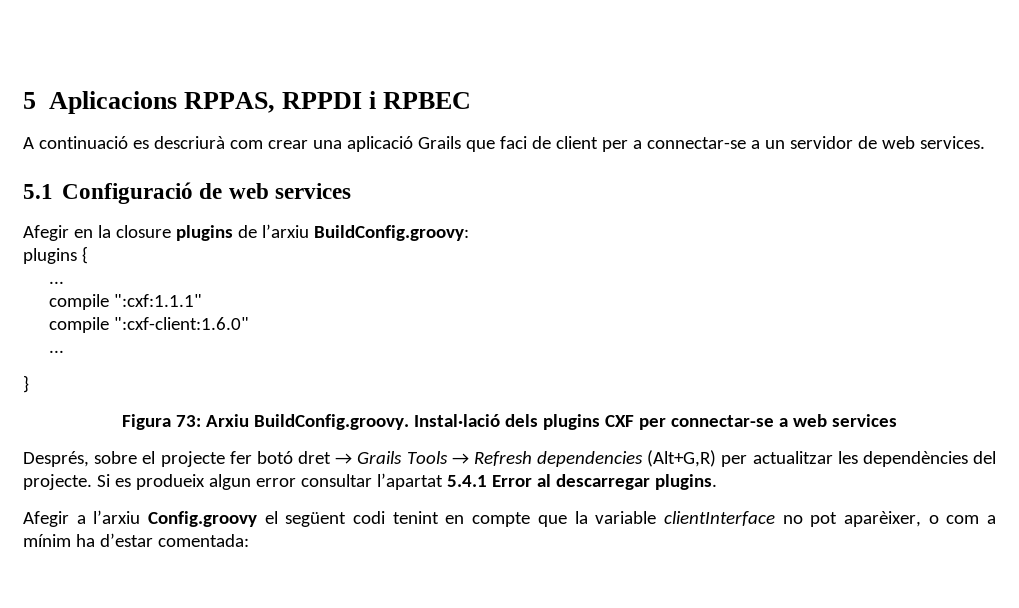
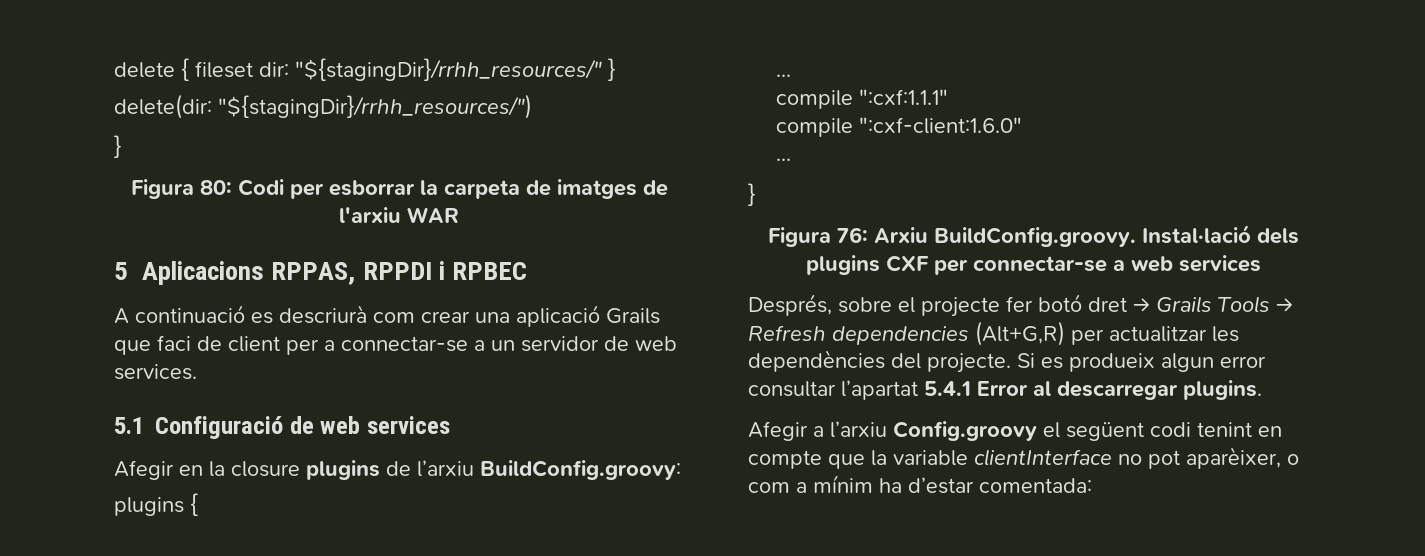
+ delete { fileset dir: "${stagingDir}/rrhh_resources/" }
+ delete(dir: "${stagingDir}/rrhh_resources/")
+ }
+ Figura 80: Codi per esborrar la carpeta de imatges de l'arxiu WAR
- Figura 73: Arxiu BuildConfig.groovy. Instal·lació dels plugins CXF per connectar-se a web services
+ Figura 76: Arxiu BuildConfig.groovy. Instal·lació dels plugins CXF per connectar-se a web services

